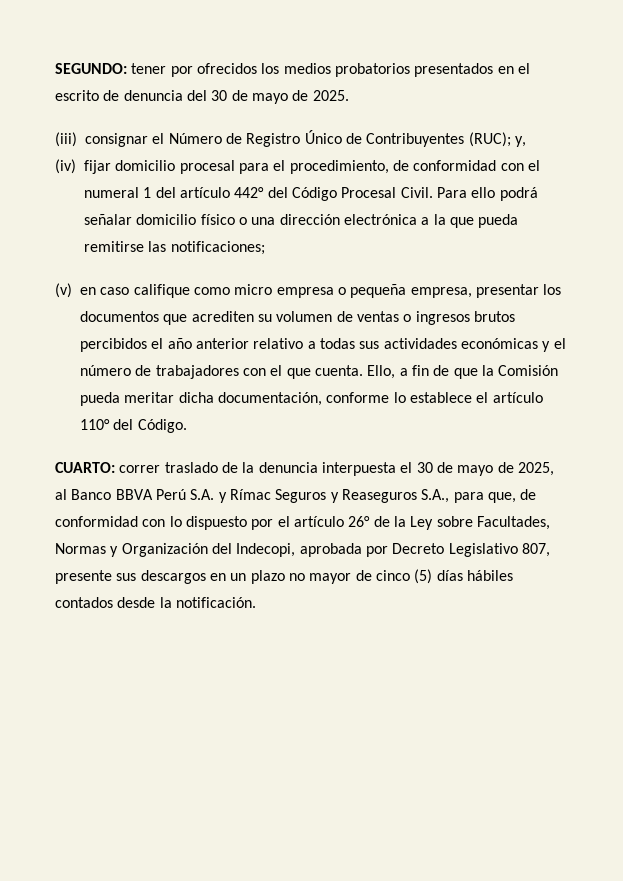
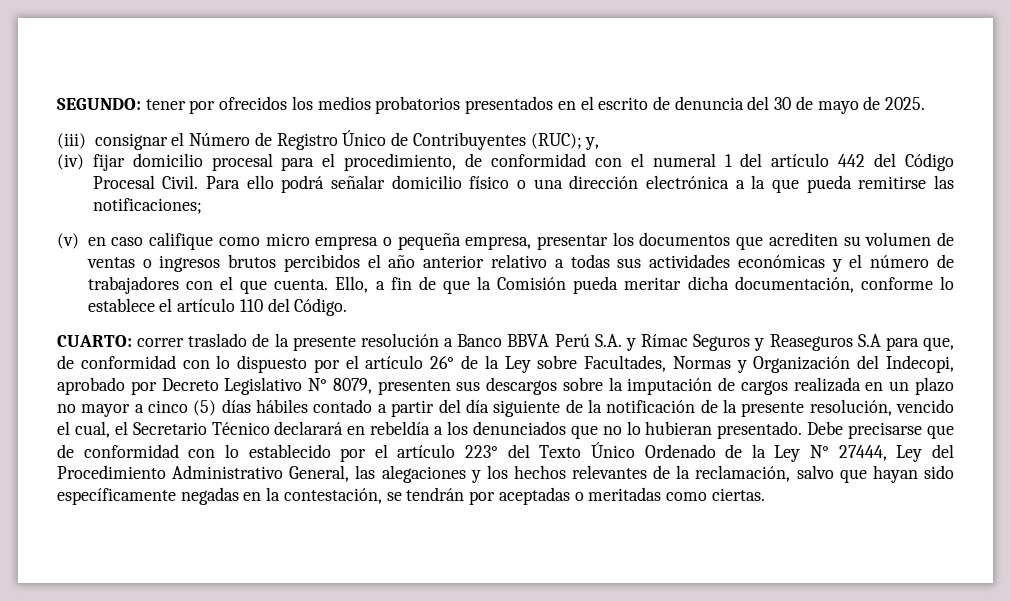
- (iv) fijar domicilio procesal para el procedimiento, de conformidad con el numeral 1 del artículo 442° del Código Procesal Civil.
+ (iv) fijar domicilio procesal para el procedimiento, de conformidad con el numeral 1 del artículo 442 del Código Procesal Civil.
- Ello, a fin de que la Comisión pueda meritar dicha documentación, conforme lo establece el artículo 110° del Código.
+ Ello, a fin de que la Comisión pueda meritar dicha documentación, conforme lo establece el artículo 110 del Código.
- CUARTO: correr traslado de la denuncia interpuesta el 30 de mayo de 2025, al Banco BBVA Perú S.A. y Rímac Seguros y Reaseguros S.A., para que, de conformidad con lo dispuesto por el artículo 26° de la Ley sobre Facultades, Normas y Organización del Indecopi, aprobada por Decreto Legislativo 807, presente sus descargos en un plazo no mayor de cinco (5) días hábiles contados desde la notificación.
+ CUARTO: correr traslado de la presente resolución a Banco BBVA Perú S.A. y Rímac Seguros y Reaseguros S.A para que, de conformidad con lo dispuesto por el artículo 26° de la Ley sobre Facultades, Normas y Organización del Indecopi, aprobado por Decreto Legislativo N° 8079, presenten sus descargos sobre la imputación de cargos realizada en un plazo no mayor a cinco (5) días hábiles contado a partir del día siguiente de la notificación de la presente resolución, vencido el cual, el Secretario Técnico declarará en rebeldía a los denunciados que no lo hubieran presentado. Debe precisarse que de conformidad con lo establecido por el artículo 223° del Texto Único Ordenado de la Ley N° 27444, Ley del Procedimiento Administrativo General, las alegaciones y los hechos relevantes de la reclamación, salvo que hayan sido específicamente negadas en la contestación, se tendrán por aceptadas o meritadas como ciertas.

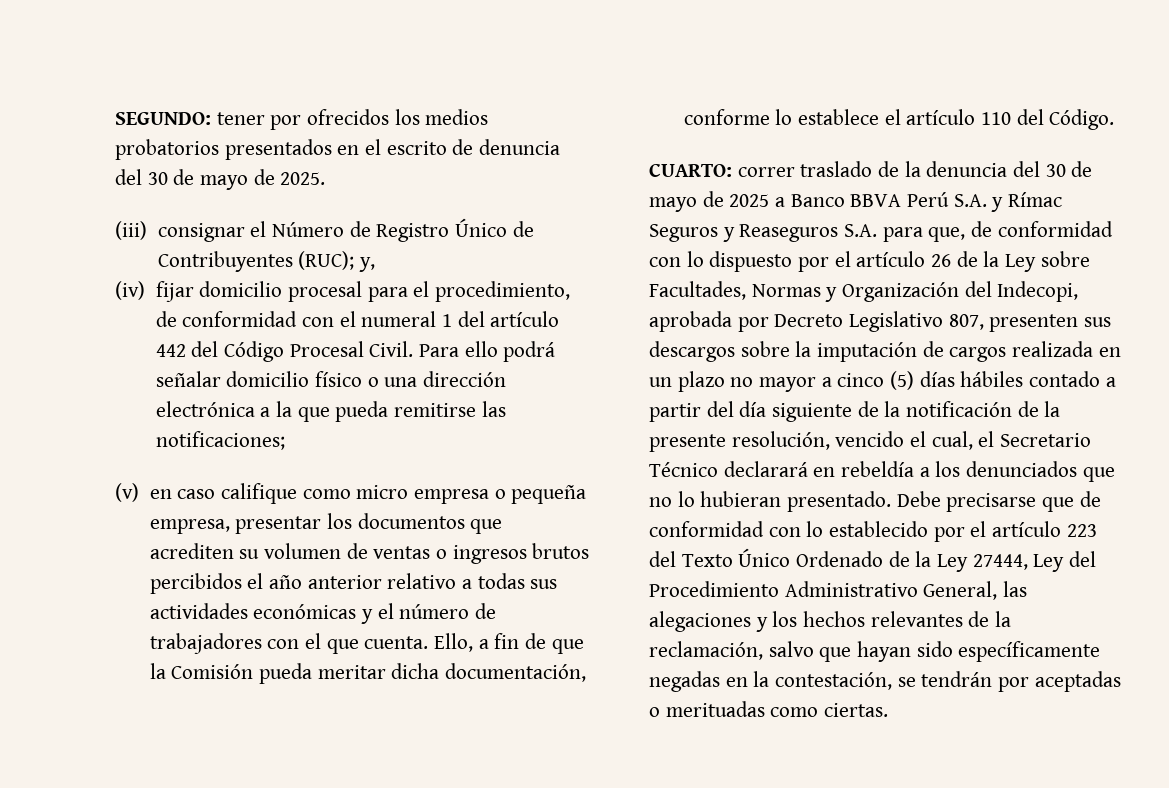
- correr traslado de la presente resolución a Banco BBVA Perú S.A. y Rímac Seguros y Reaseguros S.A para que, de conformidad con lo dispuesto por el artículo 26° de la Ley sobre Facultades, Normas y Organización del Indecopi, aprobado por Decreto Legislativo N° 8079, presenten sus descargos sobre la imputación de cargos realizada en un plazo no mayor a cinco (5) días hábiles contado a partir del día siguiente de la notificación de la presente resolución, vencido el cual, el Secretario Técnico declarará en rebeldía a los denunciados que no lo hubieran presentado.
+ correr traslado de la denuncia del 30 de mayo de 2025 a Banco BBVA Perú S.A. y Rímac Seguros y Reaseguros S.A. para que, de conformidad con lo dispuesto por el artículo 26 de la Ley sobre Facultades, Normas y Organización del Indecopi, aprobada por Decreto Legislativo 807, presenten sus descargos sobre la imputación de cargos realizada en un plazo no mayor a cinco (5) días hábiles contado a partir del día siguiente de la notificación de la presente resolución, vencido el cual, el Secretario Técnico declarará en rebeldía a los denunciados que no lo hubieran presentado.
- Debe precisarse que de conformidad con lo establecido por el artículo 223° del Texto Único Ordenado de la Ley N° 27444, Ley del Procedimiento Administrativo General, las alegaciones y los hechos relevantes de la reclamación, salvo que hayan sido específicamente negadas en la contestación, se tendrán por aceptadas o meritadas como ciertas.
+ Debe precisarse que de conformidad con lo establecido por el artículo 223 del Texto Único Ordenado de la Ley 27444, Ley del Procedimiento Administrativo General, las alegaciones y los hechos relevantes de la reclamación, salvo que hayan sido específicamente negadas en la contestación, se tendrán por aceptadas o merituadas como ciertas.

